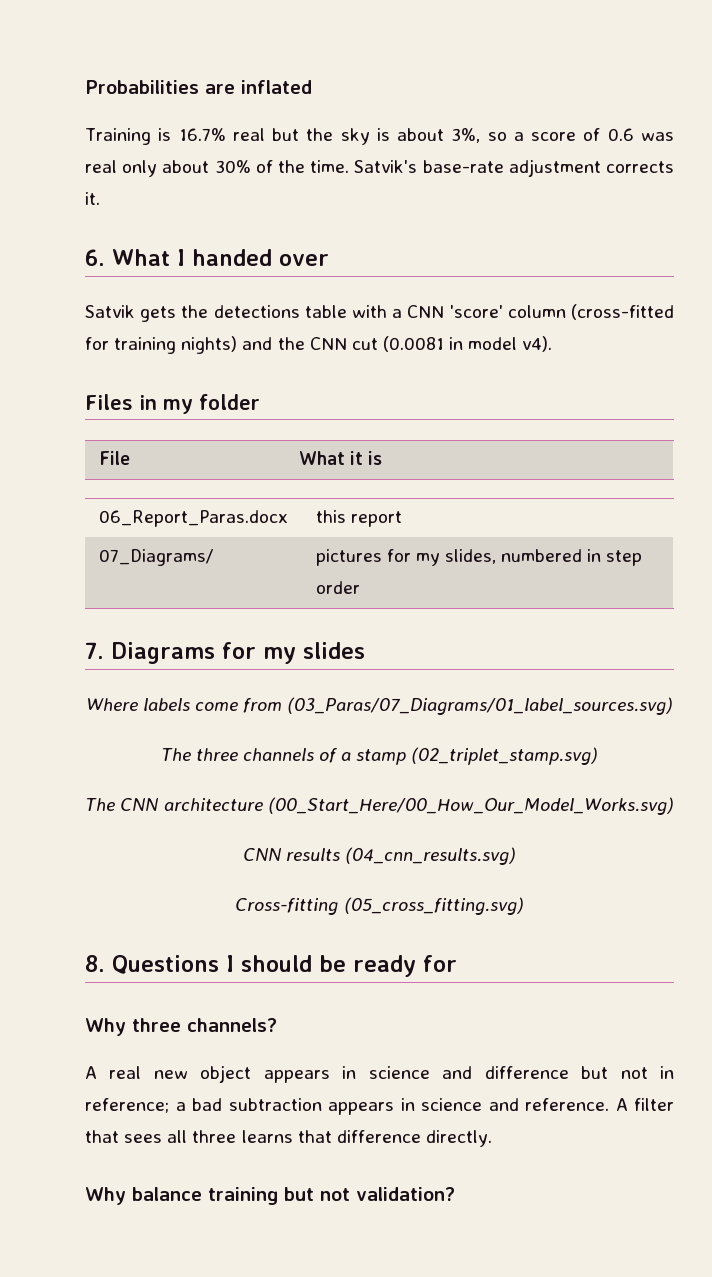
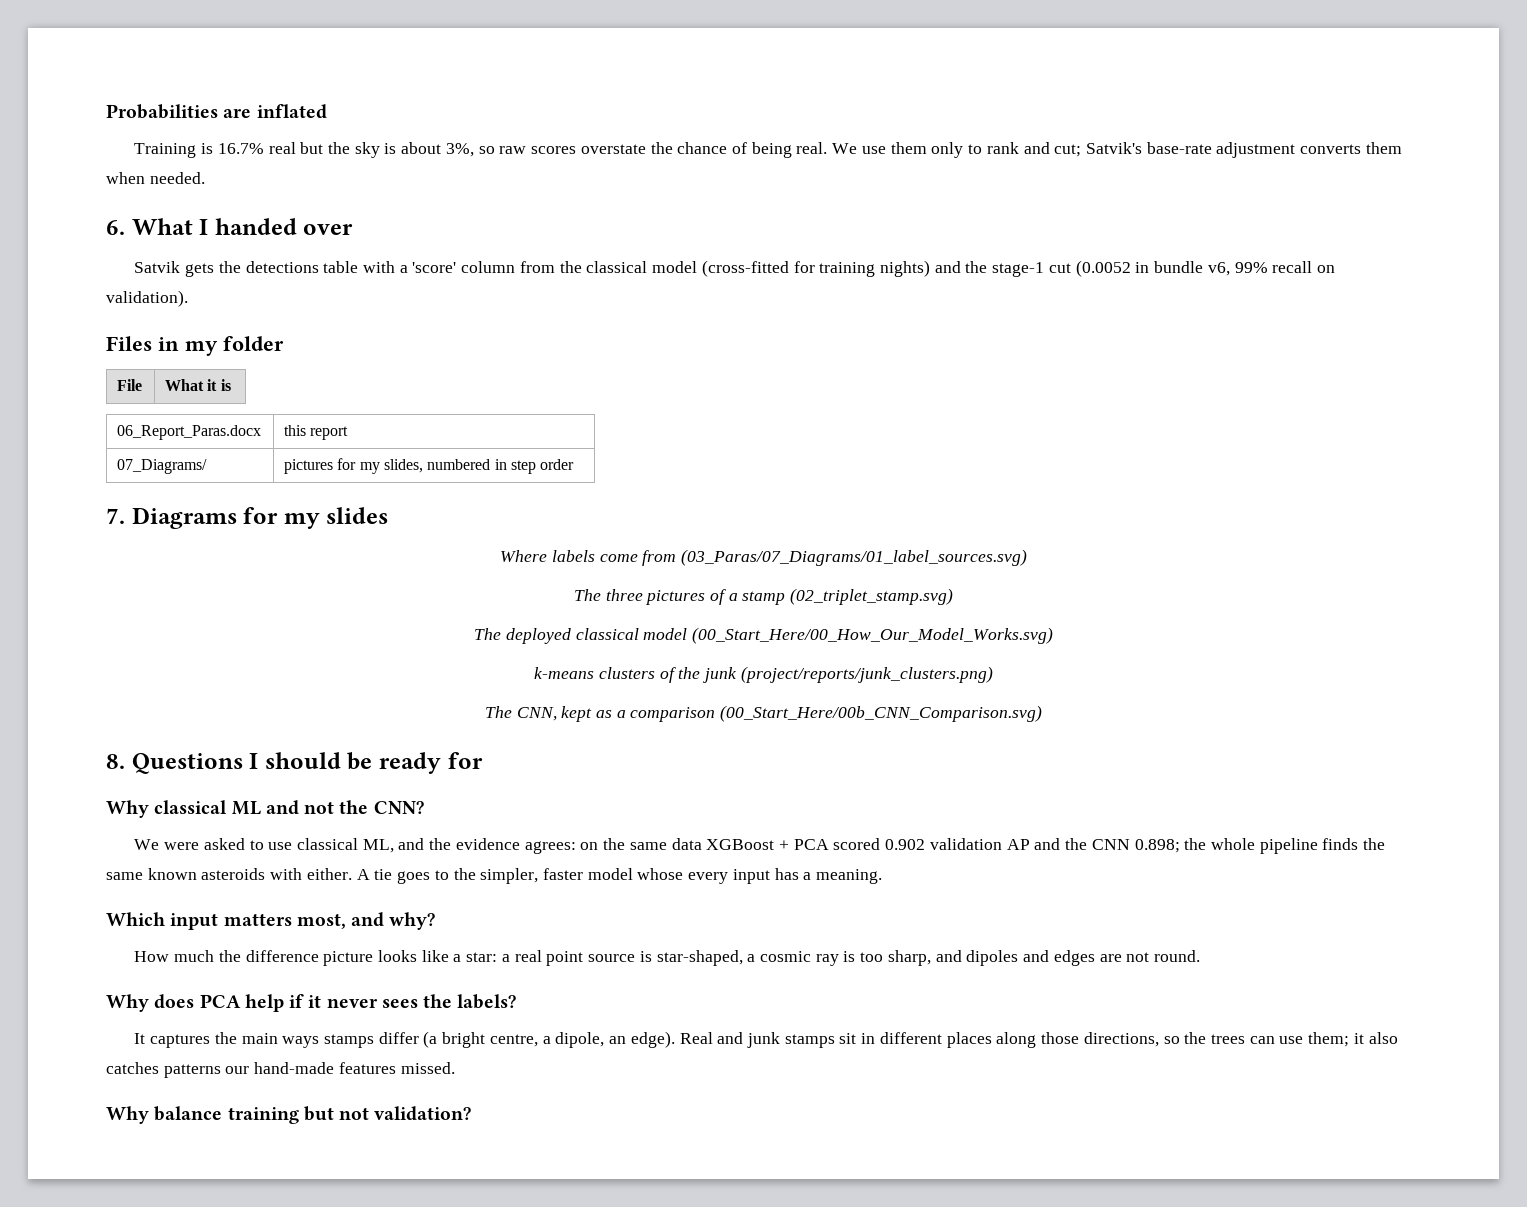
- Training is 16.7% real but the sky is about 3%, so a score of 0.6 was real only about 30% of the time. Satvik's base-rate adjustment corrects it.
+ Training is 16.7% real but the sky is about 3%, so raw scores overstate the chance of being real. We use them only to rank and cut; Satvik's base-rate adjustment converts them when needed.
- Satvik gets the detections table with a CNN 'score' column (cross-fitted for training nights) and the CNN cut (0.0081 in model v4).
+ Satvik gets the detections table with a 'score' column from the classical model (cross-fitted for training nights) and the stage-1 cut (0.0052 in bundle v6, 99% recall on validation).
- The three channels of a stamp (02_triplet_stamp.svg)
+ The three pictures of a stamp (02_triplet_stamp.svg)
- The CNN architecture (00_Start_Here/00_How_Our_Model_Works.svg)
- CNN results (04_cnn_results.svg)
- Cross-fitting (05_cross_fitting.svg)
+ The deployed classical model (00_Start_Here/00_How_Our_Model_Works.svg)
+ k-means clusters of the junk (project/reports/junk_clusters.png)
+ The CNN, kept as a comparison (00_Start_Here/00b_CNN_Comparison.svg)
- Why three channels?
- A real new object appears in science and difference but not in reference; a bad subtraction appears in science and reference. A filter that sees all three learns that difference directly.
+ Why classical ML and not the CNN?
+ We were asked to use classical ML, and the evidence agrees: on the same data XGBoost + PCA scored 0.902 validation AP and the CNN 0.898; the whole pipeline finds the same known asteroids with either. A tie goes to the simpler, faster model whose every input has a meaning.
+ Which input matters most, and why?
+ How much the difference picture looks like a star: a real point source is star-shaped, a cosmic ray is too sharp, and dipoles and edges are not round.
+ Why does PCA help if it never sees the labels?
+ It captures the main ways stamps differ (a bright centre, a dipole, an edge). Real and junk stamps sit in different places along those directions, so the trees can use them; it also catches patterns our hand-made features missed.

